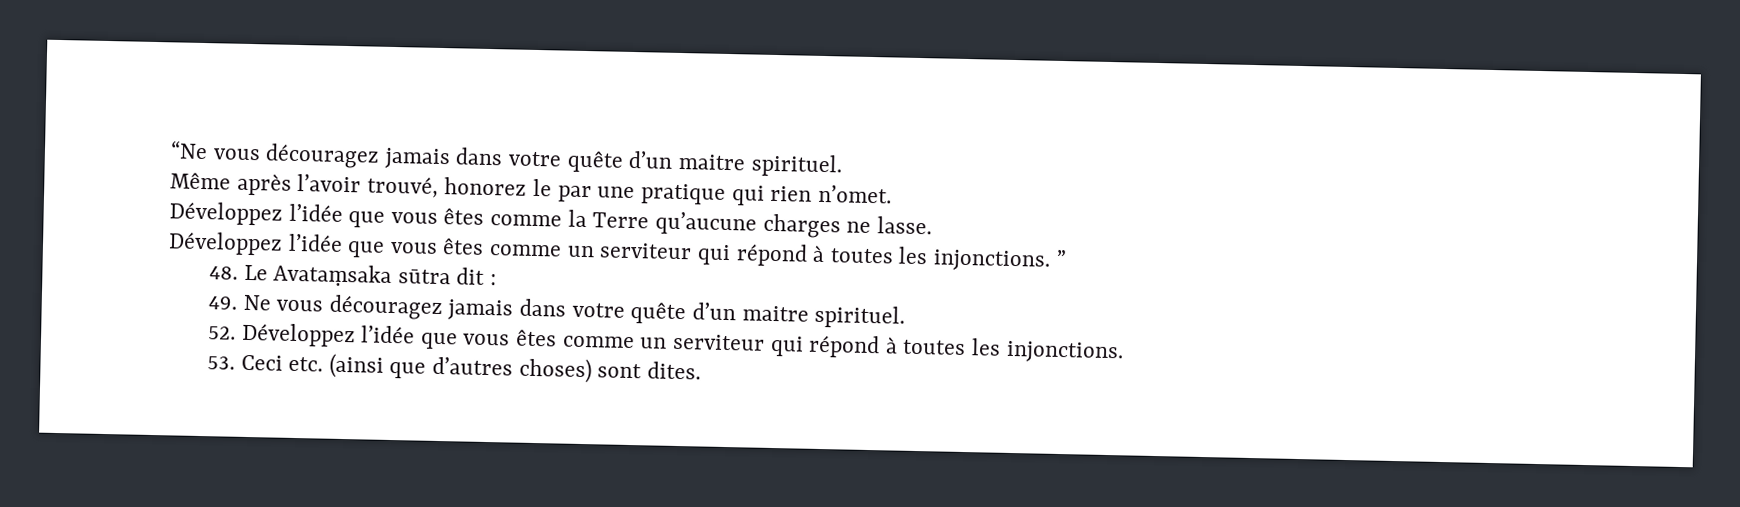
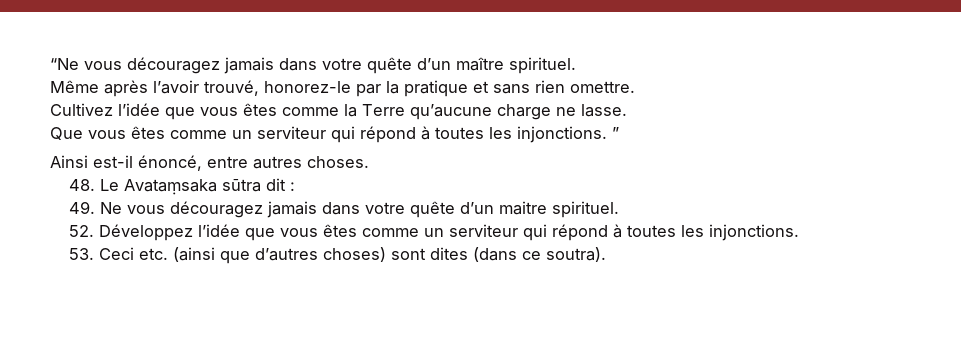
- “Ne vous découragez jamais dans votre quête d’un maitre spirituel.
+ “Ne vous découragez jamais dans votre quête d’un maître spirituel.
- Même après l’avoir trouvé, honorez le par une pratique qui rien n’omet.
- Développez l’idée que vous êtes comme la Terre qu’aucune charges ne lasse.
+ Même après l’avoir trouvé, honorez-le par la pratique et sans rien omettre.
+ Cultivez l’idée que vous êtes comme la Terre qu’aucune charge ne lasse.
- Développez l’idée que vous êtes comme un serviteur qui répond à toutes les injonctions. ”
+ Que vous êtes comme un serviteur qui répond à toutes les injonctions. ”
+ Ainsi est-il énoncé, entre autres choses.
- 53. Ceci etc. (ainsi que d’autres choses) sont dites.
+ 53. Ceci etc. (ainsi que d’autres choses) sont dites (dans ce soutra).

